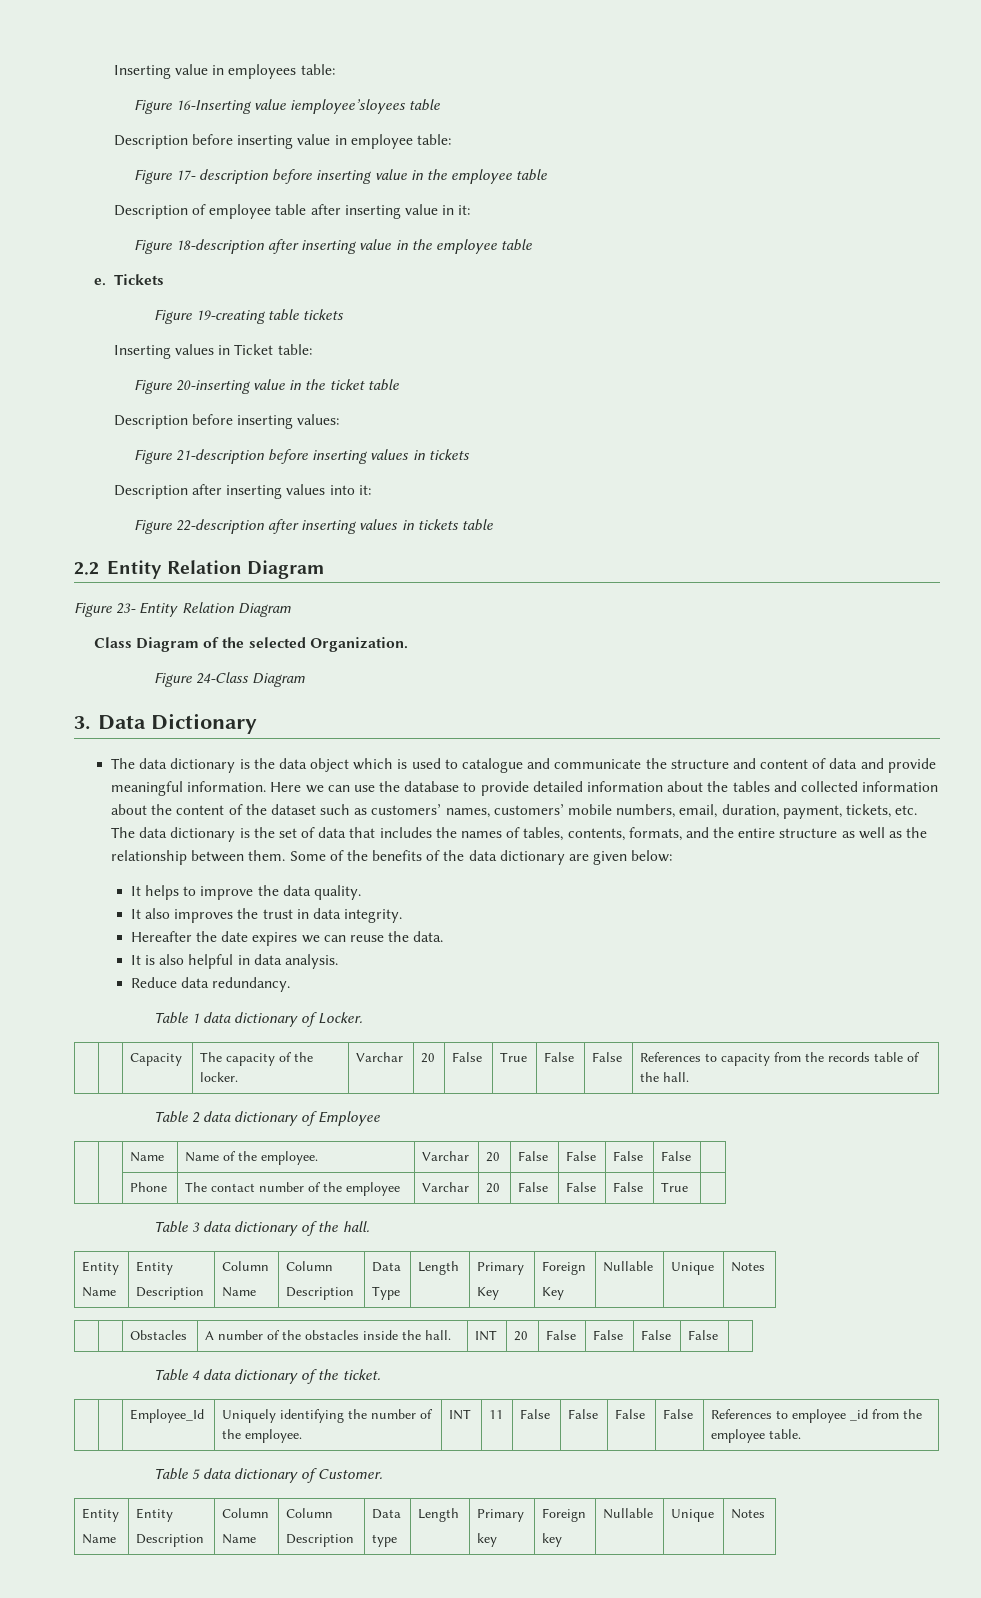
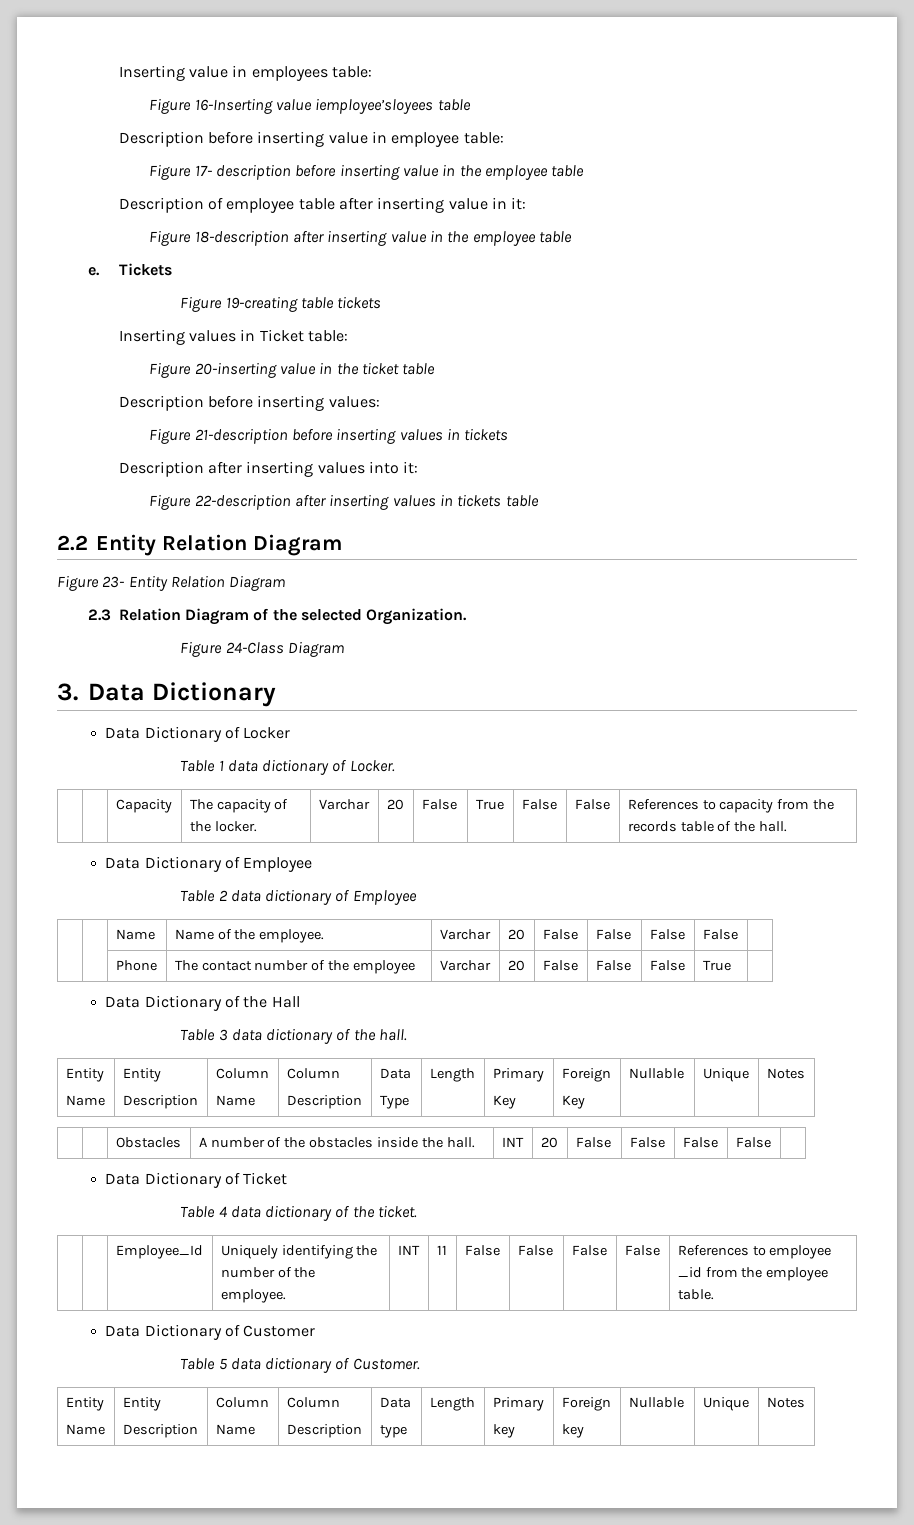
- Class Diagram of the selected Organization.
+ 2.3 Relation Diagram of the selected Organization.
- The data dictionary is the data object which is used to catalogue and communicate the structure and content of data and provide meaningful information. Here we can use the database to provide detailed information about the tables and collected information about the content of the dataset such as customers’ names, customers’ mobile numbers, email, duration, payment, tickets, etc. The data dictionary is the set of data that includes the names of tables, contents, formats, and the entire structure as well as the relationship between them. Some of the benefits of the data dictionary are given below:
- It helps to improve the data quality.
- It also improves the trust in data integrity.
- Hereafter the date expires we can reuse the data.
- It is also helpful in data analysis.
- Reduce data redundancy.
+ Data Dictionary of Locker
+ Data Dictionary of Employee
+ Data Dictionary of the Hall
+ Data Dictionary of Ticket
+ Data Dictionary of Customer

